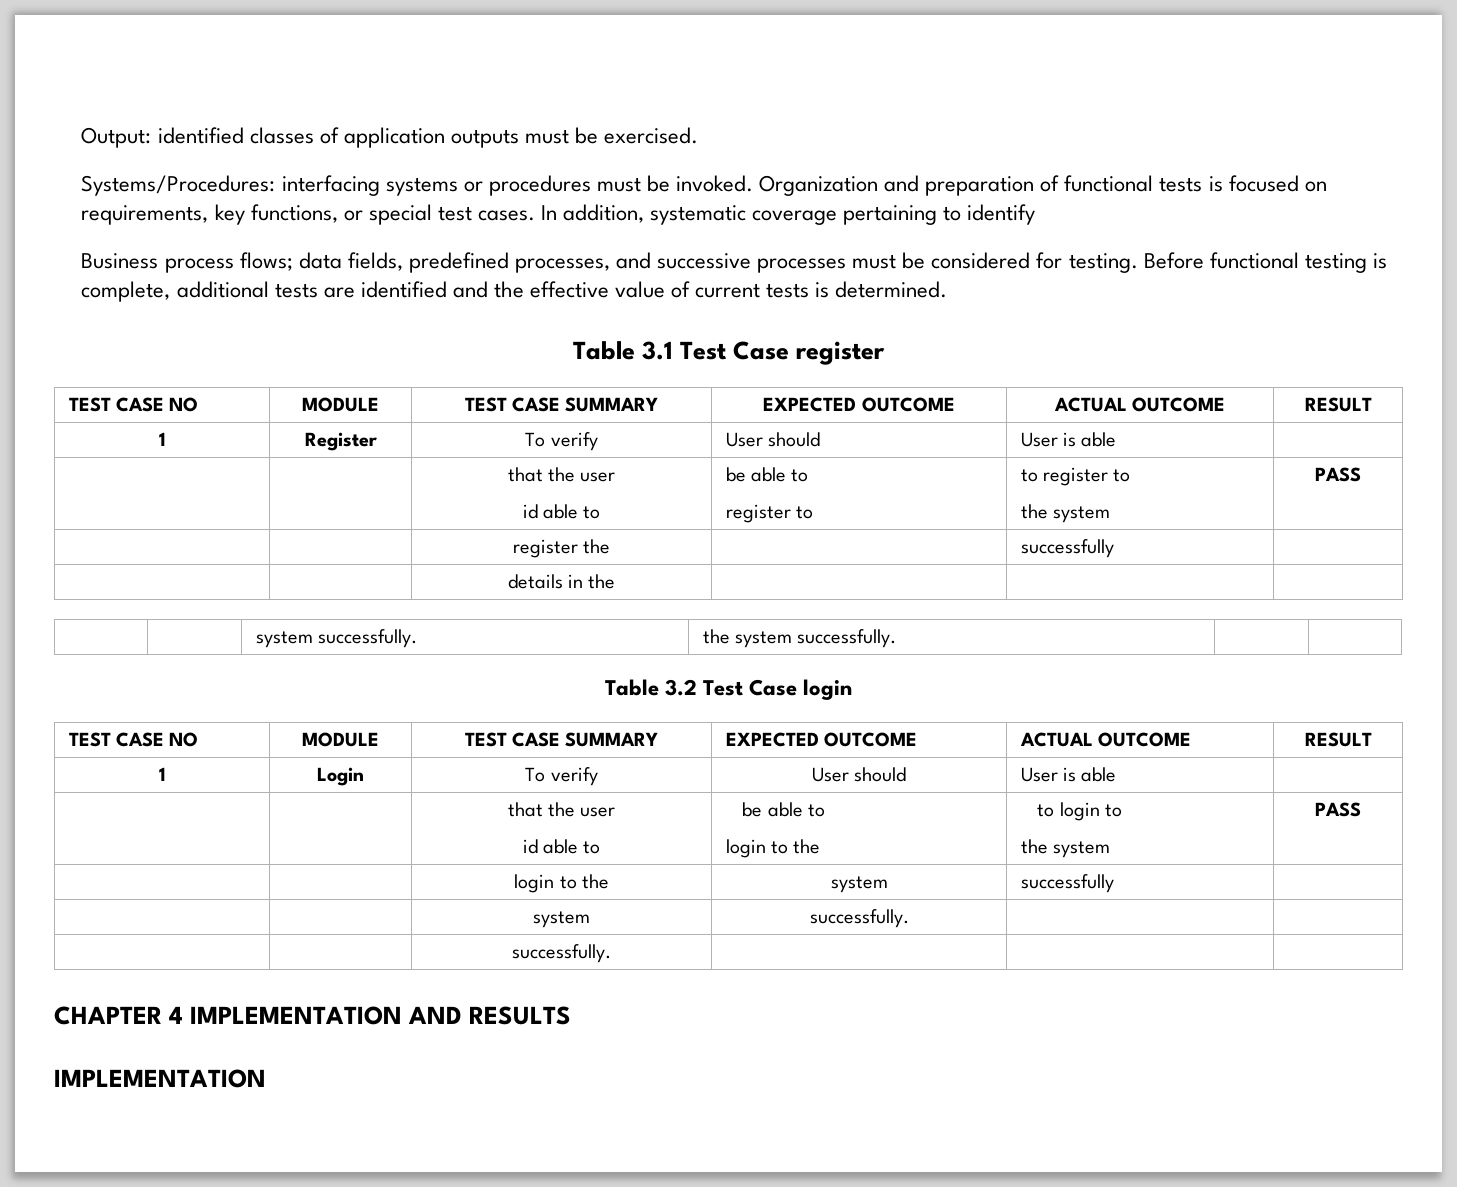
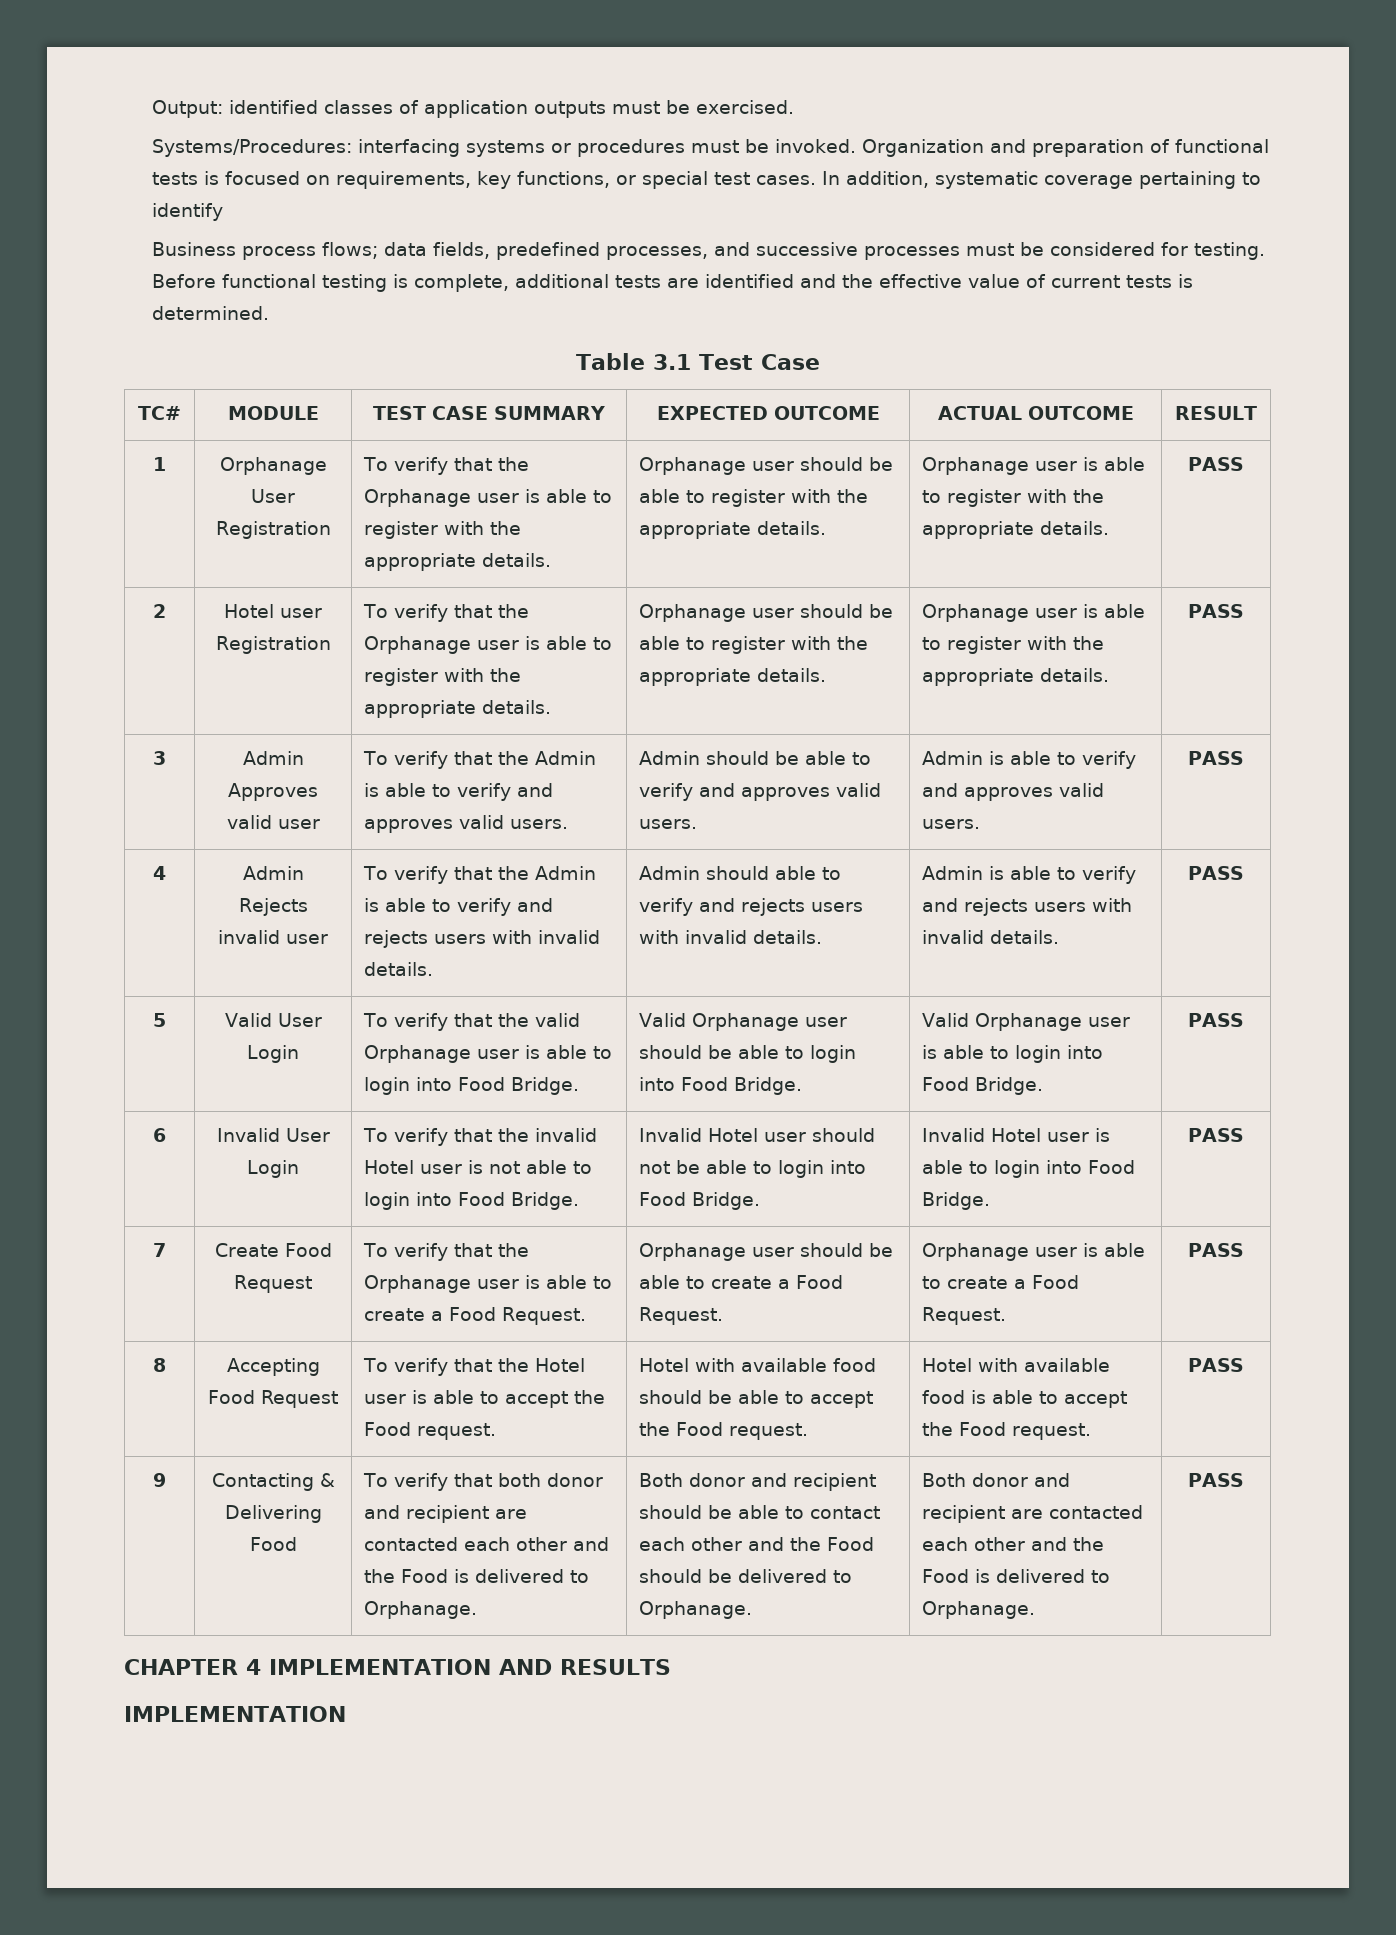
- Table 3.1 Test Case register
- TEST CASE NO | MODULE | TEST CASE SUMMARY | EXPECTED OUTCOME | ACTUAL OUTCOME | RESULT
+ Table 3.1 Test Case
+ TC# | MODULE | TEST CASE SUMMARY | EXPECTED OUTCOME | ACTUAL OUTCOME | RESULT
- 1 | Register | To verify | User should | User is able |
- | | that the user
- id able to | be able to
- register to | to register to
- the system | PASS
- | | register the | | successfully |
- | | details in the | | |
- | | system successfully. | the system successfully. | |
- Table 3.2 Test Case login
- TEST CASE NO | MODULE | TEST CASE SUMMARY | EXPECTED OUTCOME | ACTUAL OUTCOME | RESULT
- 1 | Login | To verify | User should | User is able |
- | | that the user
- id able to | be able to
- login to the | to login to
- the system | PASS
- | | login to the | system | successfully |
- | | system | successfully. | |
- | | successfully. | | |
+ 1 | Orphanage User Registration | To verify that the Orphanage user is able to register with the appropriate details. | Orphanage user should be able to register with the appropriate details. | Orphanage user is able to register with the appropriate details. | PASS
+ 2 | Hotel user Registration | To verify that the Orphanage user is able to register with the appropriate details. | Orphanage user should be able to register with the appropriate details. | Orphanage user is able to register with the appropriate details. | PASS
+ 3 | Admin Approves valid user | To verify that the Admin is able to verify and approves valid users. | Admin should be able to verify and approves valid users. | Admin is able to verify and approves valid users. | PASS
+ 4 | Admin Rejects invalid user | To verify that the Admin is able to verify and rejects users with invalid details. | Admin should able to verify and rejects users with invalid details. | Admin is able to verify and rejects users with invalid details. | PASS
+ 5 | Valid User Login | To verify that the valid Orphanage user is able to login into Food Bridge. | Valid Orphanage user should be able to login into Food Bridge. | Valid Orphanage user is able to login into Food Bridge. | PASS
+ 6 | Invalid User Login | To verify that the invalid Hotel user is not able to login into Food Bridge. | Invalid Hotel user should not be able to login into Food Bridge. | Invalid Hotel user is able to login into Food Bridge. | PASS
+ 7 | Create Food Request | To verify that the Orphanage user is able to create a Food Request. | Orphanage user should be able to create a Food Request. | Orphanage user is able to create a Food Request. | PASS
+ 8 | Accepting Food Request | To verify that the Hotel user is able to accept the Food request. | Hotel with available food should be able to accept the Food request. | Hotel with available food is able to accept the Food request. | PASS
+ 9 | Contacting & Delivering Food | To verify that both donor and recipient are contacted each other and the Food is delivered to Orphanage. | Both donor and recipient should be able to contact each other and the Food should be delivered to Orphanage. | Both donor and recipient are contacted each other and the Food is delivered to Orphanage. | PASS

